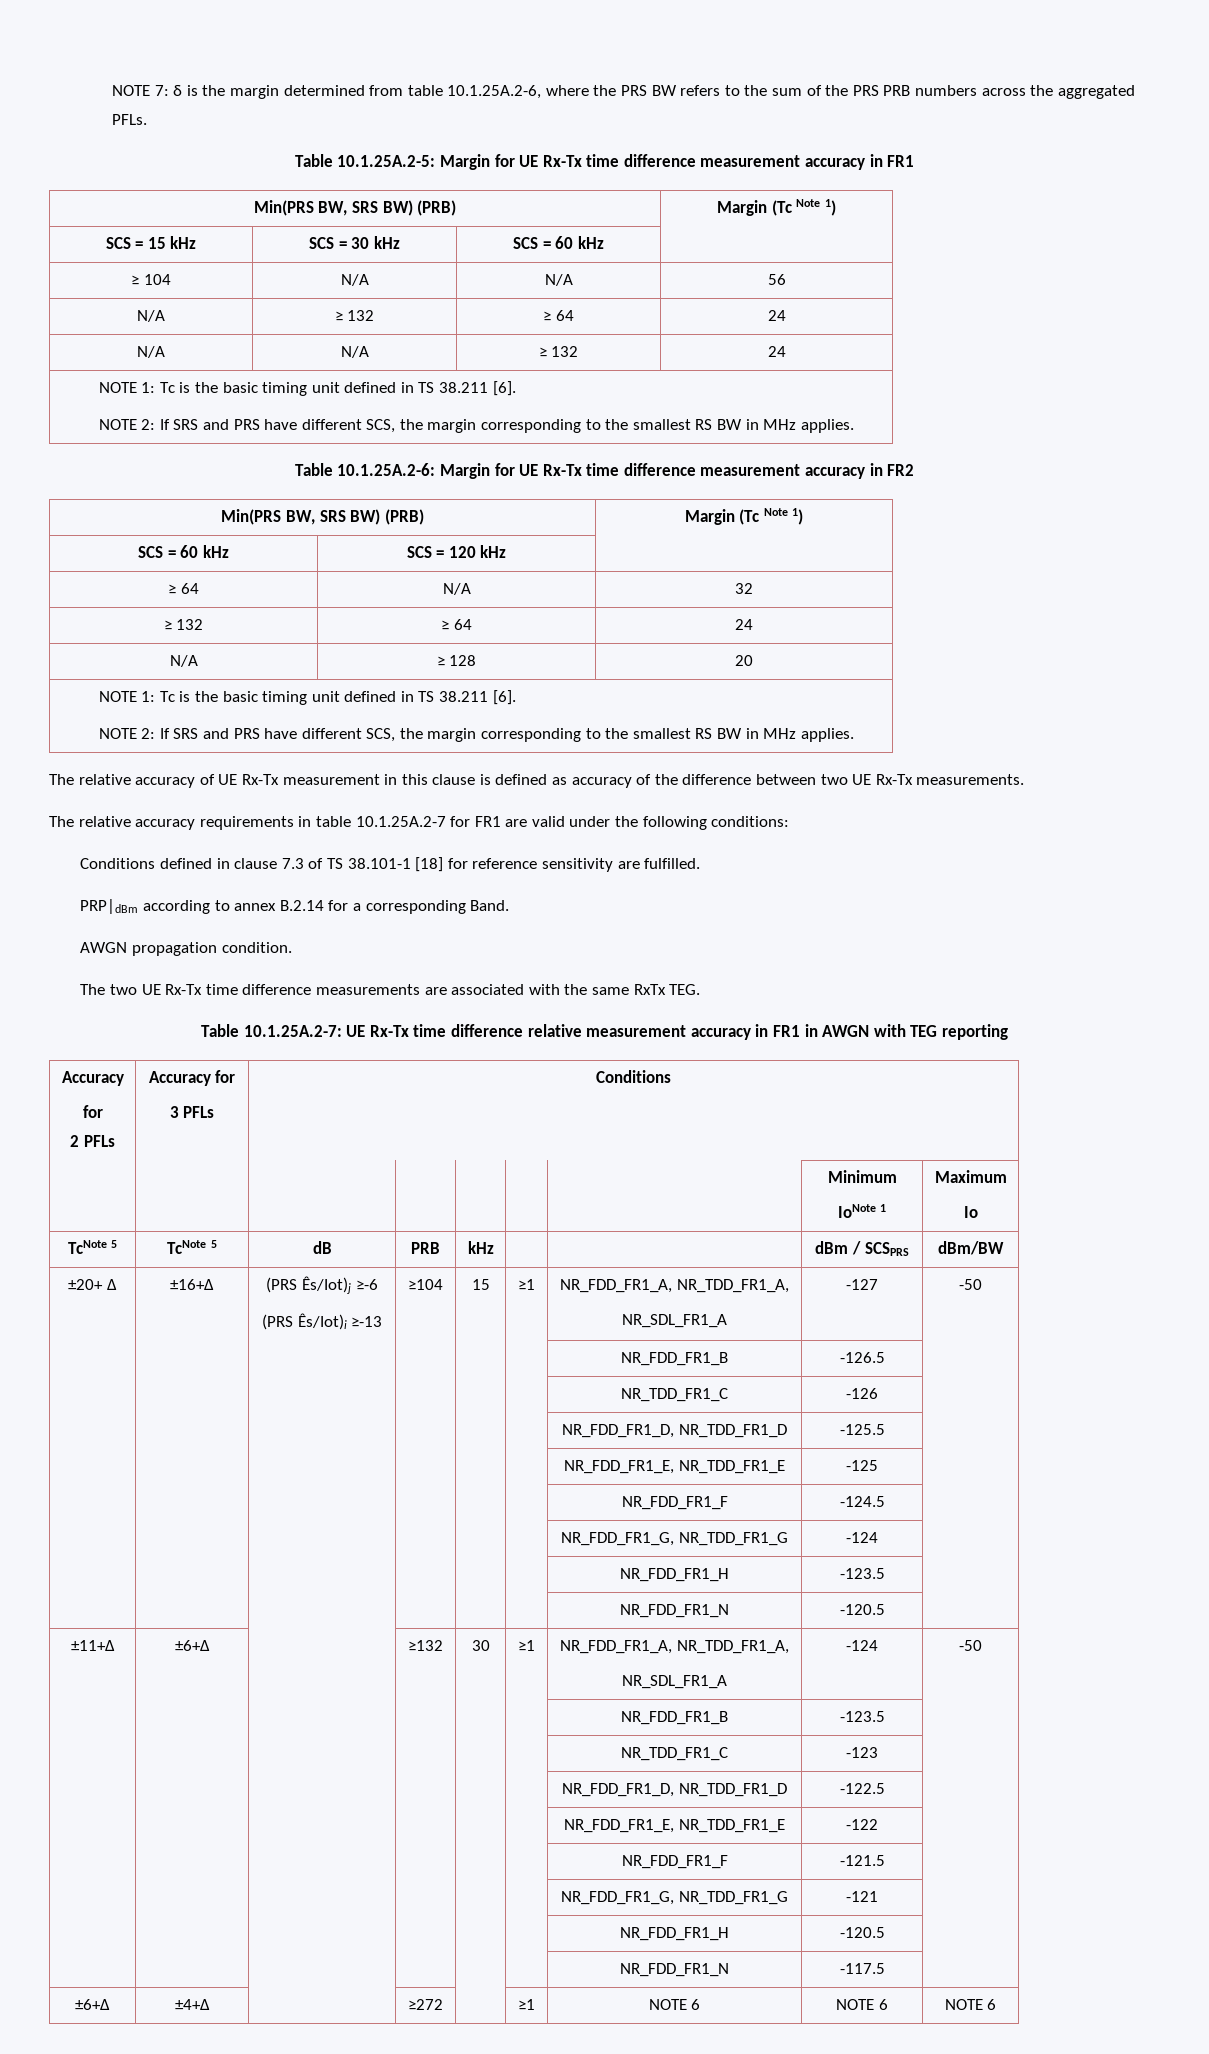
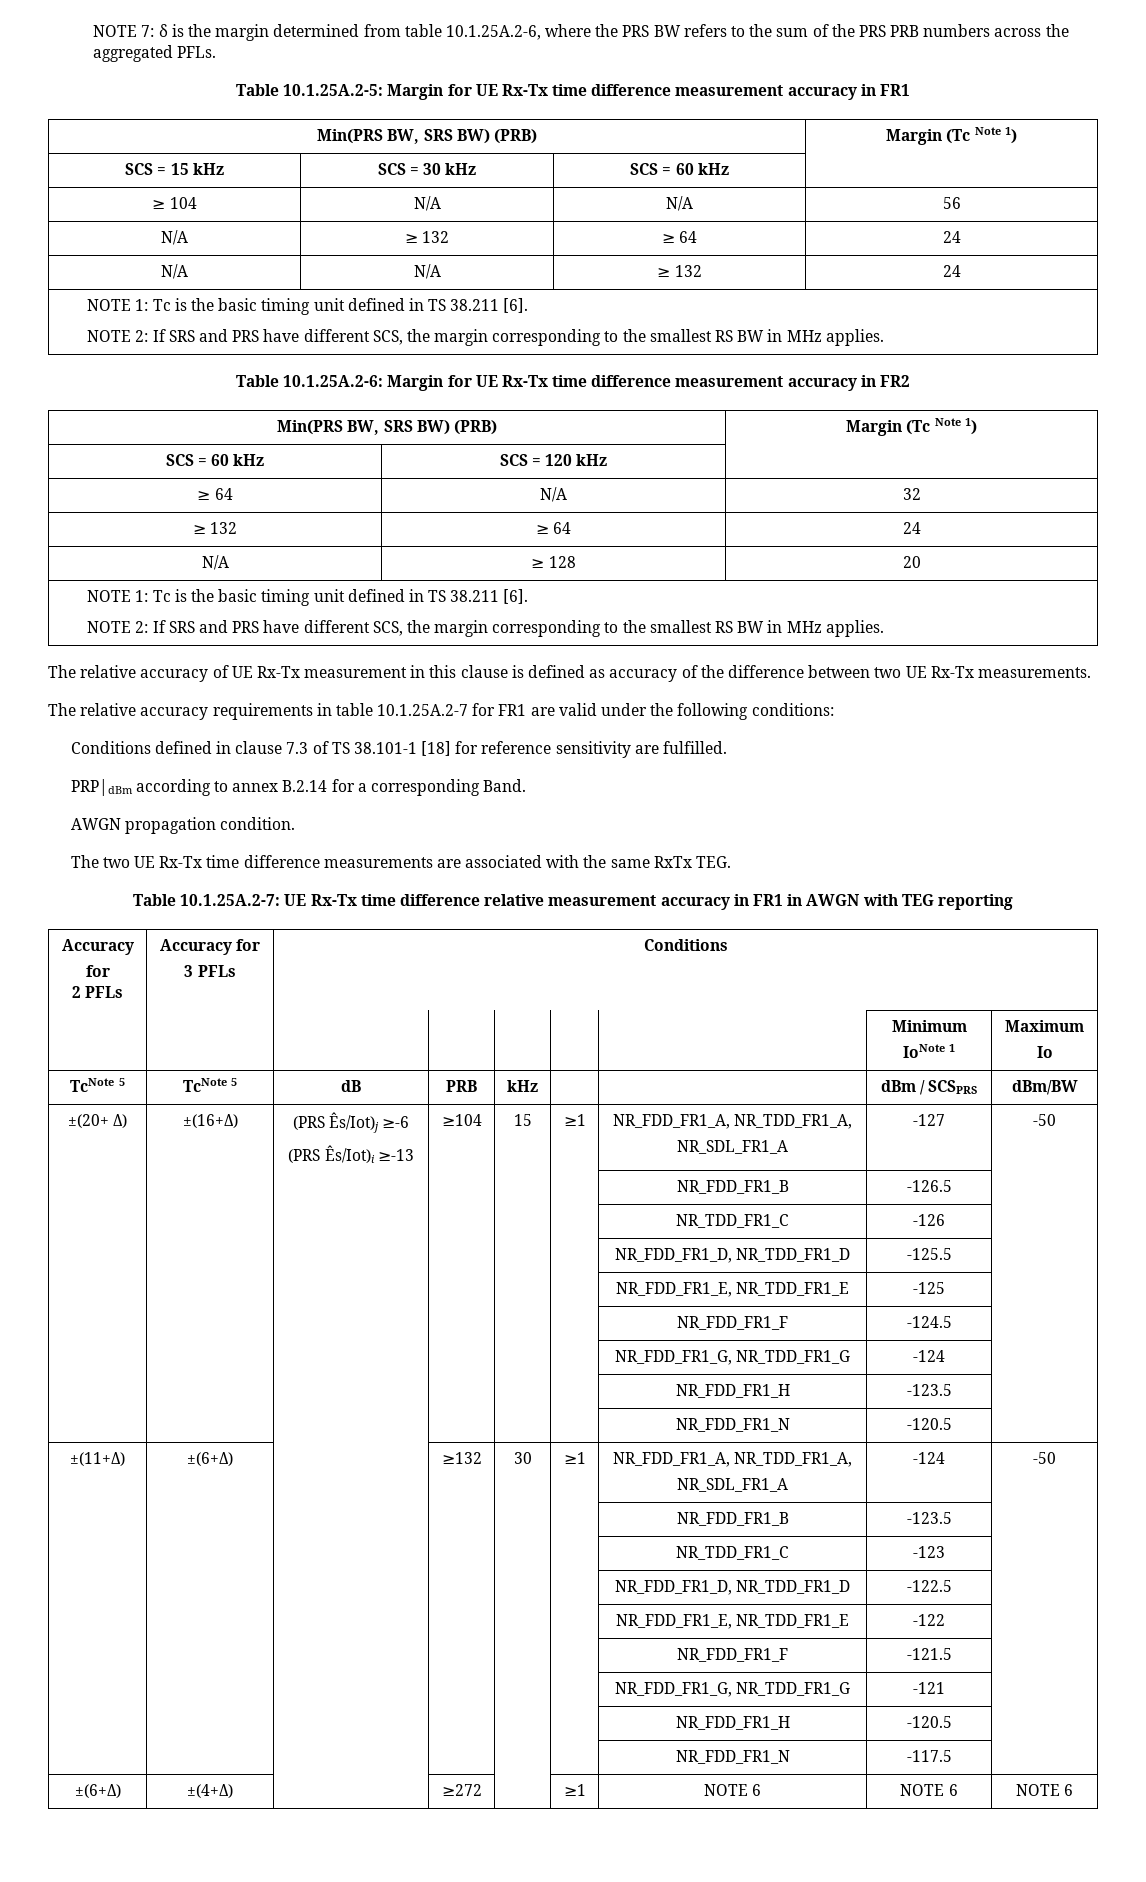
- ±20+ Δ | ±16+Δ | (PRS Ês/Iot)j ≥-6
+ ±(20+ Δ) | ±(16+Δ) | (PRS Ês/Iot)j ≥-6
- ±11+Δ | ±6+Δ | | ≥132 | 30 | ≥1 | NR_FDD_FR1_A, NR_TDD_FR1_A,
+ ±(11+Δ) | ±(6+Δ) | | ≥132 | 30 | ≥1 | NR_FDD_FR1_A, NR_TDD_FR1_A,
- ±6+Δ | ±4+Δ | | ≥272 | | ≥1 | NOTE 6 | NOTE 6 | NOTE 6
+ ±(6+Δ) | ±(4+Δ) | | ≥272 | | ≥1 | NOTE 6 | NOTE 6 | NOTE 6

